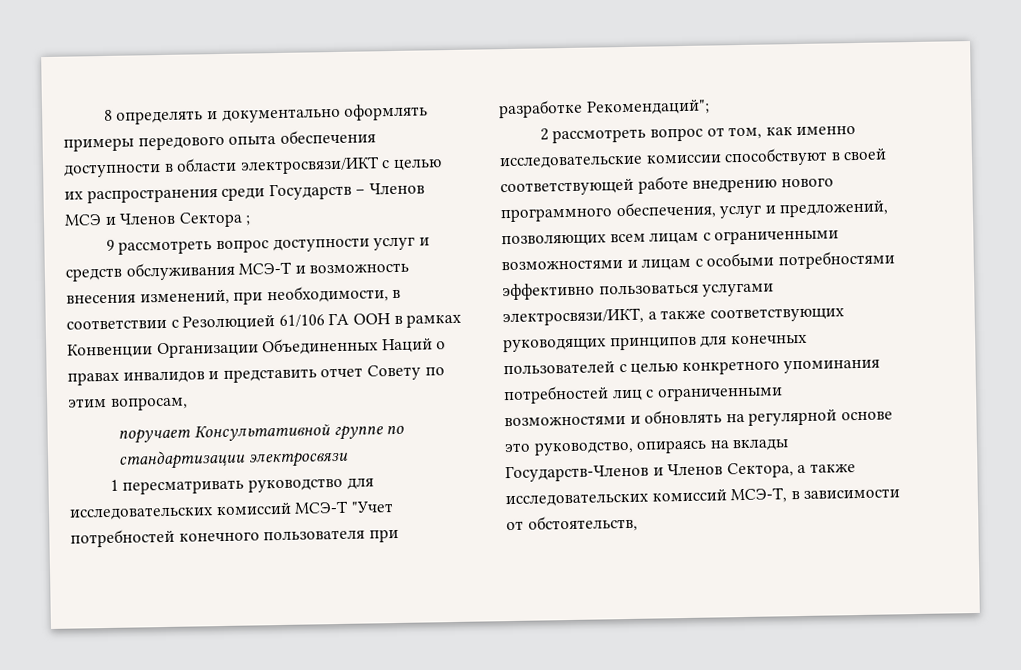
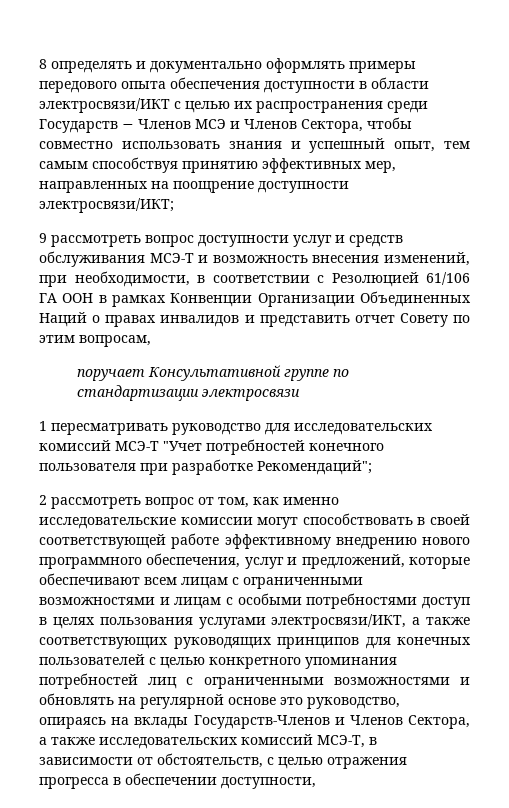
- 8 определять и документально оформлять примеры передового опыта обеспечения доступности в области электросвязи/ИКТ с целью их распространения среди Государств − Членов МСЭ и Членов Сектора ;
+ 8 определять и документально оформлять примеры передового опыта обеспечения доступности в области электросвязи/ИКТ с целью их распространения среди Государств − Членов МСЭ и Членов Сектора, чтобы совместно использовать знания и успешный опыт, тем самым способствуя принятию эффективных мер, направленных на поощрение доступности электросвязи/ИКТ;
- 2 рассмотреть вопрос от том, как именно исследовательские комиссии способствуют в своей соответствующей работе внедрению нового программного обеспечения, услуг и предложений, позволяющих всем лицам с ограниченными возможностями и лицам с особыми потребностями эффективно пользоваться услугами электросвязи/ИКТ, а также соответствующих руководящих принципов для конечных пользователей с целью конкретного упоминания потребностей лиц с ограниченными возможностями и обновлять на регулярной основе это руководство, опираясь на вклады Государств-Членов и Членов Сектора, а также исследовательских комиссий МСЭ-Т, в зависимости от обстоятельств,
+ 2 рассмотреть вопрос от том, как именно исследовательские комиссии могут способствовать в своей соответствующей работе эффективному внедрению нового программного обеспечения, услуг и предложений, которые обеспечивают всем лицам с ограниченными возможностями и лицам с особыми потребностями доступ в целях пользования услугами электросвязи/ИКТ, а также соответствующих руководящих принципов для конечных пользователей с целью конкретного упоминания потребностей лиц с ограниченными возможностями и обновлять на регулярной основе это руководство, опираясь на вклады Государств-Членов и Членов Сектора, а также исследовательских комиссий МСЭ-Т, в зависимости от обстоятельств, с целью отражения прогресса в обеспечении доступности,

